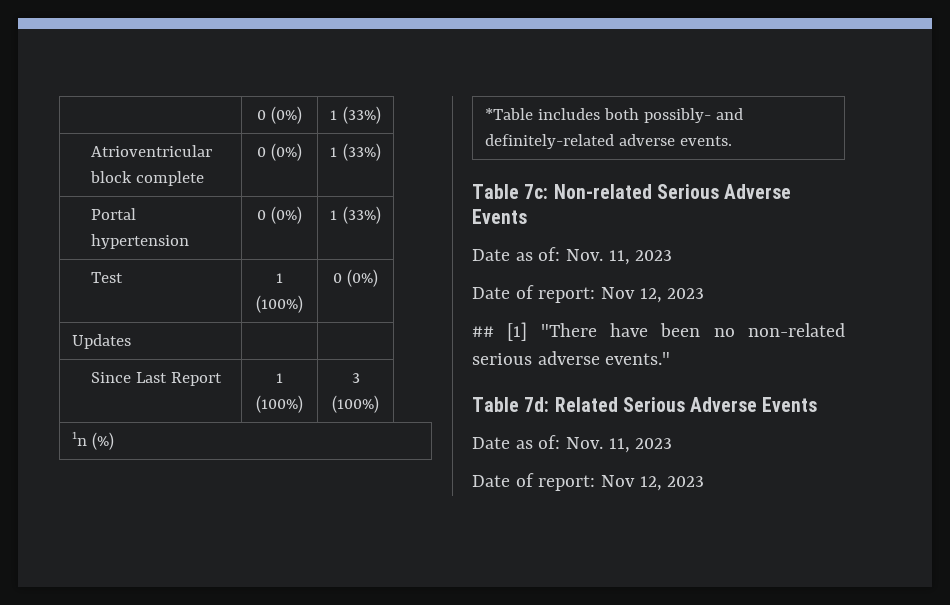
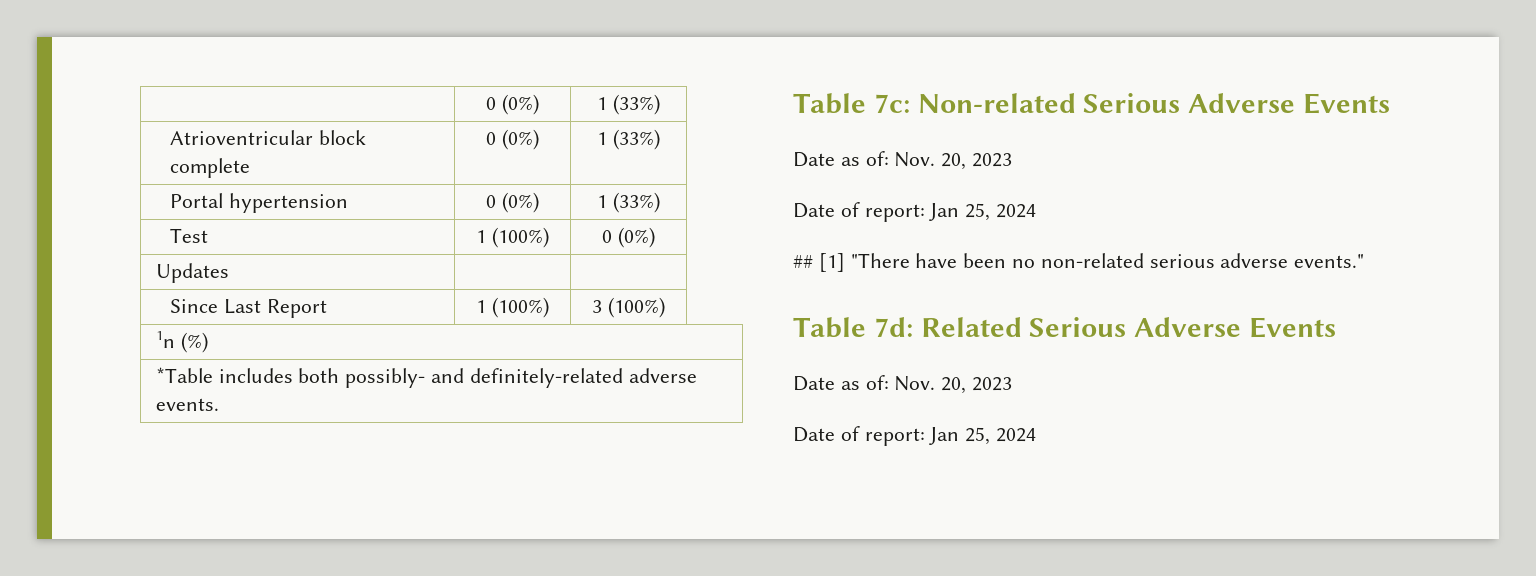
  Table 7c: Non-related Serious Adverse Events
- Date as of: Nov. 11, 2023
- Date of report: Nov 12, 2023
+ Date as of: Nov. 20, 2023
+ Date of report: Jan 25, 2024
  Table 7d: Related Serious Adverse Events
- Date as of: Nov. 11, 2023
- Date of report: Nov 12, 2023
+ Date as of: Nov. 20, 2023
+ Date of report: Jan 25, 2024

